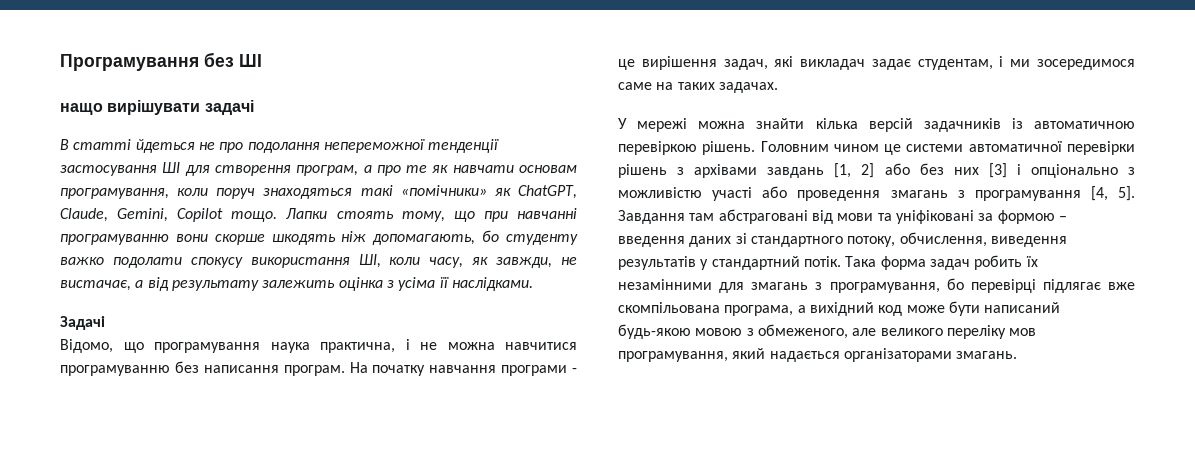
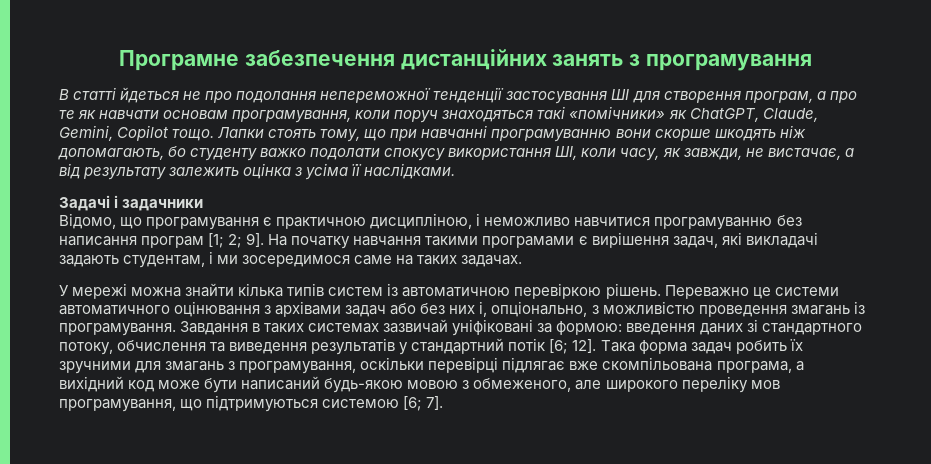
- Програмування без ШІ
- нащо вирішувати задачі
+ Програмне забезпечення дистанційних занять з програмування
- Задачі
+ Задачі і задачники
- Відомо, що програмування наука практична, і не можна навчитися програмуванню без написання програм. На початку навчання програми - це вирішення задач, які викладач задає студентам, і ми зосередимося саме на таких задачах.
+ Відомо, що програмування є практичною дисципліною, і неможливо навчитися програмуванню без написання програм [1; 2; 9]. На початку навчання такими програмами є вирішення задач, які викладачі задають студентам, і ми зосередимося саме на таких задачах.
- У мережі можна знайти кілька версій задачників із автоматичною перевіркою рішень.
+ У мережі можна знайти кілька типів систем із автоматичною перевіркою рішень.
- Головним чином це системи автоматичної перевірки рішень з архівами завдань [1, 2] або без них [3] і опціонально з можливістю участі або проведення змагань з програмування [4, 5]. Завдання там абстраговані від мови та уніфіковані за формою – введення даних зі стандартного потоку, обчислення, виведення результатів у стандартний потік.
+ Переважно це системи автоматичного оцінювання з архівами задач або без них і, опціонально, з можливістю проведення змагань із програмування. Завдання в таких системах зазвичай уніфіковані за формою: введення даних зі стандартного потоку, обчислення та виведення результатів у стандартний потік [6; 12].
- Така форма задач робить їх незамінними для змагань з програмування, бо перевірці підлягає вже скомпільована програма, а вихідний код може бути написаний будь-якою мовою з обмеженого, але великого переліку мов програмування, який надається організаторами змагань.
+ Така форма задач робить їх зручними для змагань з програмування, оскільки перевірці підлягає вже скомпільована програма, а вихідний код може бути написаний будь-якою мовою з обмеженого, але широкого переліку мов програмування, що підтримуються системою [6; 7].

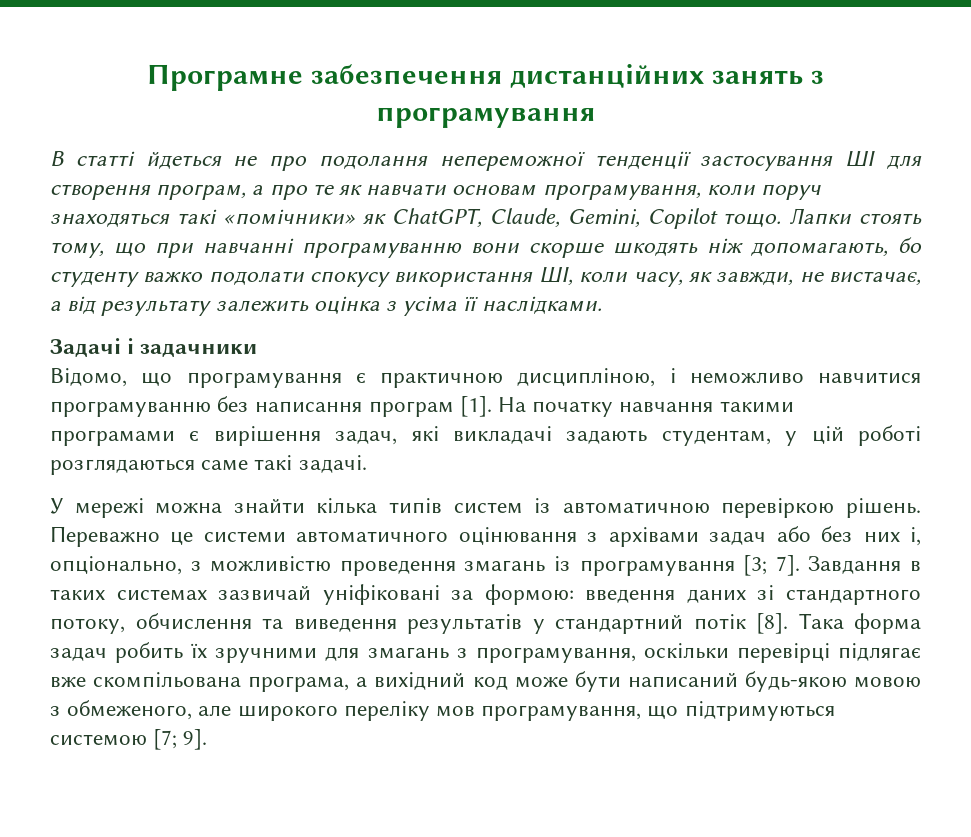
- Відомо, що програмування є практичною дисципліною, і неможливо навчитися програмуванню без написання програм [1; 2; 9].
+ Відомо, що програмування є практичною дисципліною, і неможливо навчитися програмуванню без написання програм [1].
- На початку навчання такими програмами є вирішення задач, які викладачі задають студентам, і ми зосередимося саме на таких задачах.
+ На початку навчання такими програмами є вирішення задач, які викладачі задають студентам, у цій роботі розглядаються саме такі задачі.
- Переважно це системи автоматичного оцінювання з архівами задач або без них і, опціонально, з можливістю проведення змагань із програмування.
+ Переважно це системи автоматичного оцінювання з архівами задач або без них і, опціонально, з можливістю проведення змагань із програмування [3; 7].
- Завдання в таких системах зазвичай уніфіковані за формою: введення даних зі стандартного потоку, обчислення та виведення результатів у стандартний потік [6; 12].
+ Завдання в таких системах зазвичай уніфіковані за формою: введення даних зі стандартного потоку, обчислення та виведення результатів у стандартний потік [8].
- Така форма задач робить їх зручними для змагань з програмування, оскільки перевірці підлягає вже скомпільована програма, а вихідний код може бути написаний будь-якою мовою з обмеженого, але широкого переліку мов програмування, що підтримуються системою [6; 7].
+ Така форма задач робить їх зручними для змагань з програмування, оскільки перевірці підлягає вже скомпільована програма, а вихідний код може бути написаний будь-якою мовою з обмеженого, але широкого переліку мов програмування, що підтримуються системою [7; 9].

